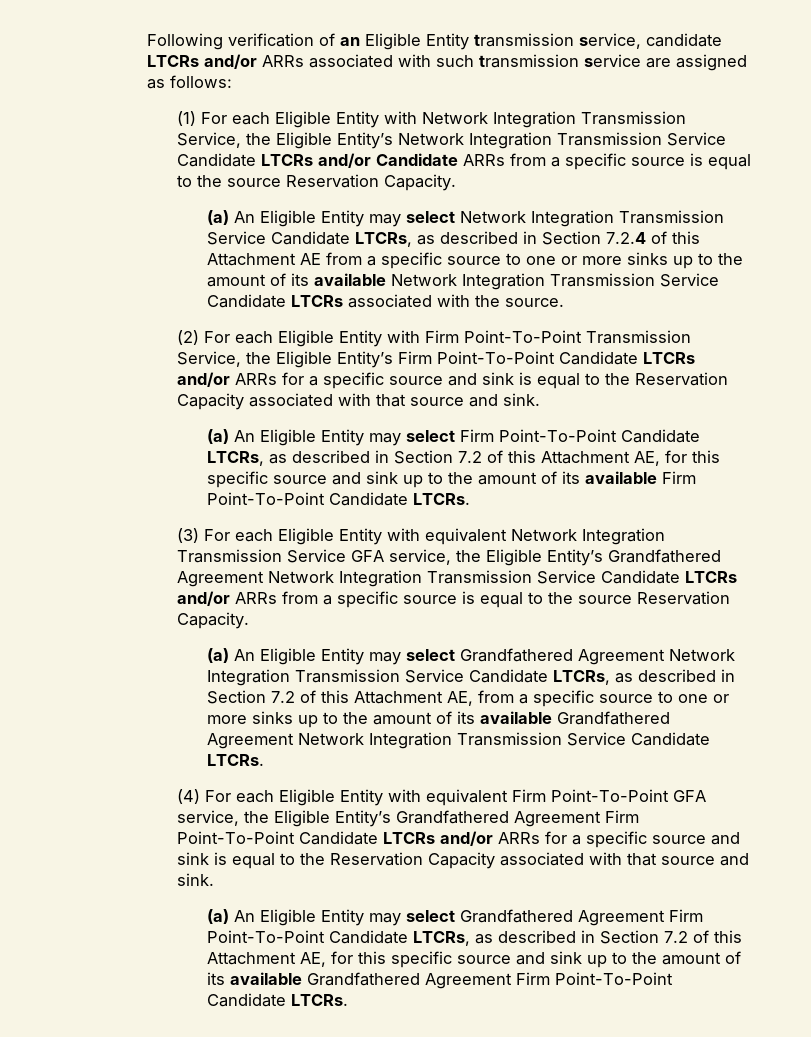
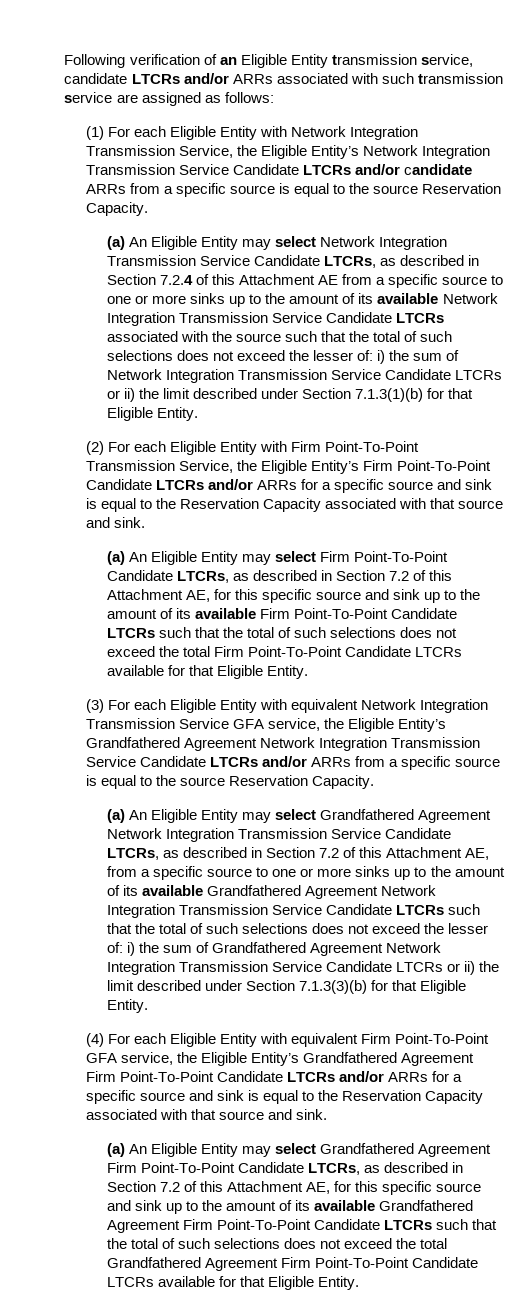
- (1) For each Eligible Entity with Network Integration Transmission Service, the Eligible Entity’s Network Integration Transmission Service Candidate LTCRs and/or Candidate ARRs from a specific source is equal to the source Reservation Capacity.
+ (1) For each Eligible Entity with Network Integration Transmission Service, the Eligible Entity’s Network Integration Transmission Service Candidate LTCRs and/or candidate ARRs from a specific source is equal to the source Reservation Capacity.
- (a) An Eligible Entity may select Network Integration Transmission Service Candidate LTCRs, as described in Section 7.2.4 of this Attachment AE from a specific source to one or more sinks up to the amount of its available Network Integration Transmission Service Candidate LTCRs associated with the source.
+ (a) An Eligible Entity may select Network Integration Transmission Service Candidate LTCRs, as described in Section 7.2.4 of this Attachment AE from a specific source to one or more sinks up to the amount of its available Network Integration Transmission Service Candidate LTCRs associated with the source such that the total of such selections does not exceed the lesser of: i) the sum of Network Integration Transmission Service Candidate LTCRs or ii) the limit described under Section 7.1.3(1)(b) for that Eligible Entity.
- (a) An Eligible Entity may select Firm Point-To-Point Candidate LTCRs, as described in Section 7.2 of this Attachment AE, for this specific source and sink up to the amount of its available Firm Point-To-Point Candidate LTCRs.
+ (a) An Eligible Entity may select Firm Point-To-Point Candidate LTCRs, as described in Section 7.2 of this Attachment AE, for this specific source and sink up to the amount of its available Firm Point-To-Point Candidate LTCRs such that the total of such selections does not exceed the total Firm Point-To-Point Candidate LTCRs available for that Eligible Entity.
- (a) An Eligible Entity may select Grandfathered Agreement Network Integration Transmission Service Candidate LTCRs, as described in Section 7.2 of this Attachment AE, from a specific source to one or more sinks up to the amount of its available Grandfathered Agreement Network Integration Transmission Service Candidate LTCRs.
+ (a) An Eligible Entity may select Grandfathered Agreement Network Integration Transmission Service Candidate LTCRs, as described in Section 7.2 of this Attachment AE, from a specific source to one or more sinks up to the amount of its available Grandfathered Agreement Network Integration Transmission Service Candidate LTCRs such that the total of such selections does not exceed the lesser of: i) the sum of Grandfathered Agreement Network Integration Transmission Service Candidate LTCRs or ii) the limit described under Section 7.1.3(3)(b) for that Eligible Entity.
- (a) An Eligible Entity may select Grandfathered Agreement Firm Point-To-Point Candidate LTCRs, as described in Section 7.2 of this Attachment AE, for this specific source and sink up to the amount of its available Grandfathered Agreement Firm Point-To-Point Candidate LTCRs.
+ (a) An Eligible Entity may select Grandfathered Agreement Firm Point-To-Point Candidate LTCRs, as described in Section 7.2 of this Attachment AE, for this specific source and sink up to the amount of its available Grandfathered Agreement Firm Point-To-Point Candidate LTCRs such that the total of such selections does not exceed the total Grandfathered Agreement Firm Point-To-Point Candidate LTCRs available for that Eligible Entity.

